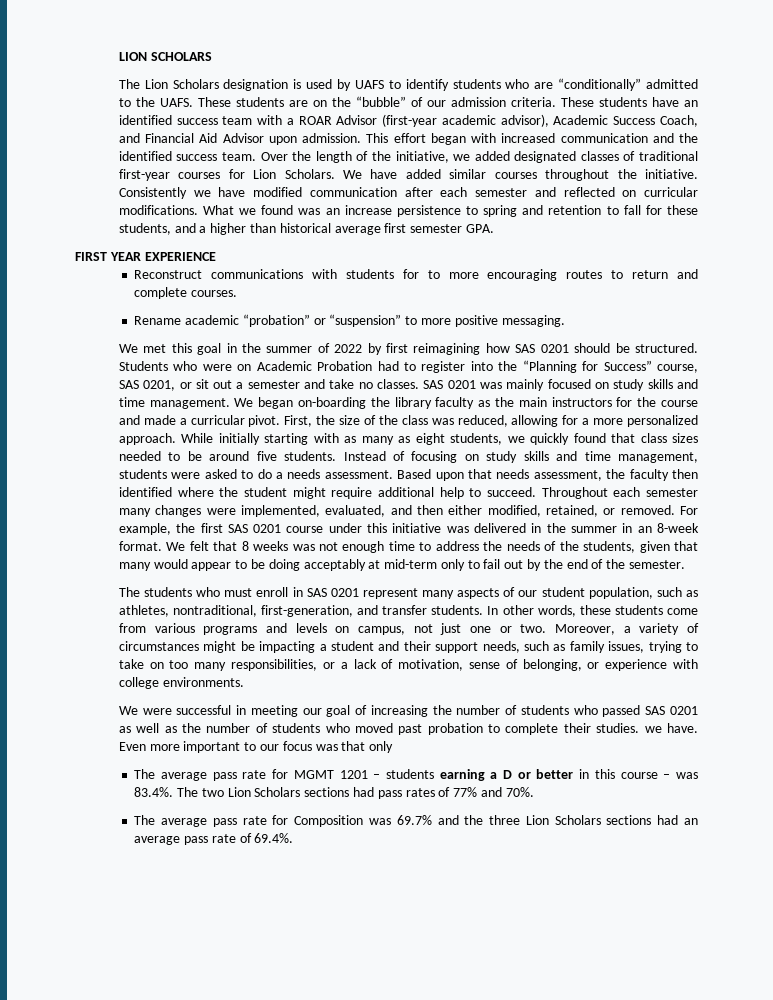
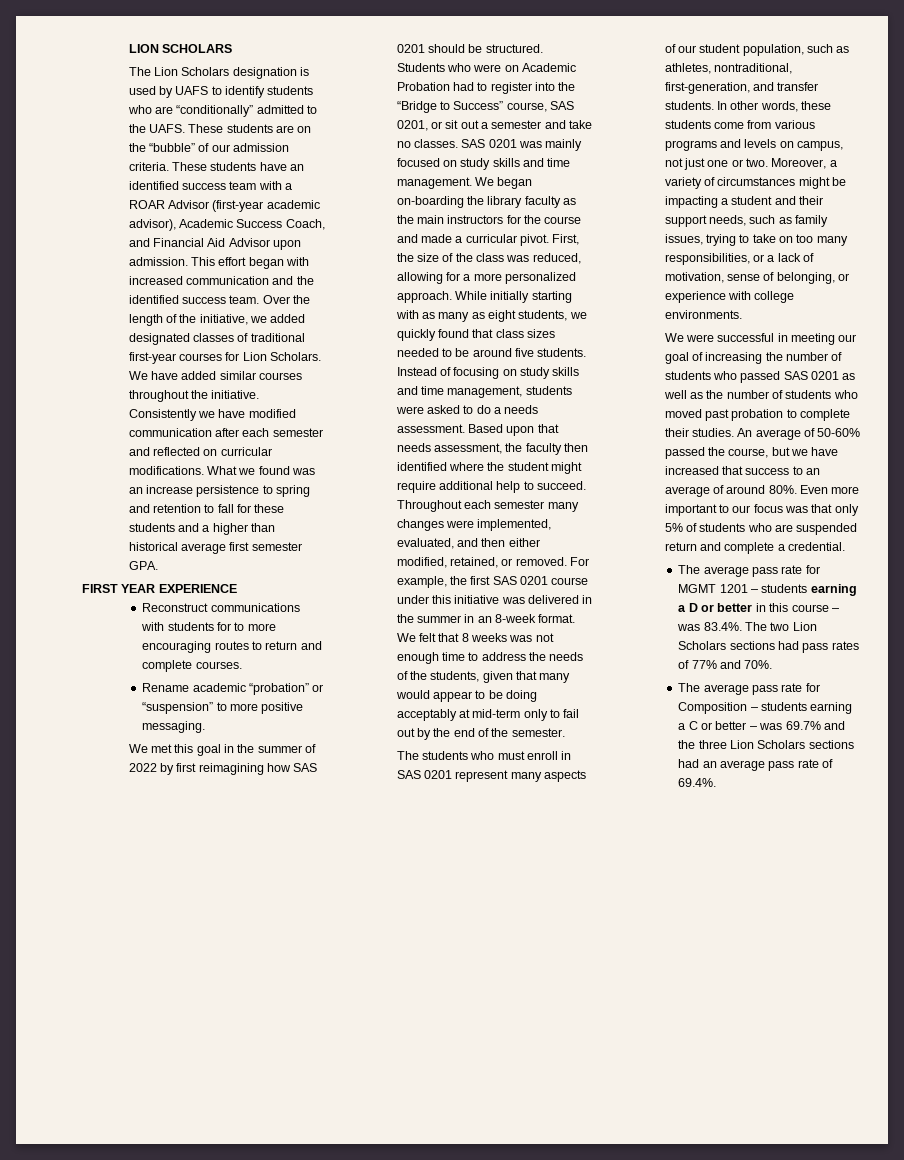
- What we found was an increase persistence to spring and retention to fall for these students, and a higher than historical average first semester GPA.
+ What we found was an increase persistence to spring and retention to fall for these students and a higher than historical average first semester GPA.
- Students who were on Academic Probation had to register into the “Planning for Success” course, SAS 0201, or sit out a semester and take no classes.
+ Students who were on Academic Probation had to register into the “Bridge to Success” course, SAS 0201, or sit out a semester and take no classes.
- We were successful in meeting our goal of increasing the number of students who passed SAS 0201 as well as the number of students who moved past probation to complete their studies. we have.
+ We were successful in meeting our goal of increasing the number of students who passed SAS 0201 as well as the number of students who moved past probation to complete their studies. An average of 50-60% passed the course, but we have increased that success to an average of around 80%.
- Even more important to our focus was that only
+ Even more important to our focus was that only 5% of students who are suspended return and complete a credential.
- The average pass rate for Composition was 69.7% and the three Lion Scholars sections had an average pass rate of 69.4%.
+ The average pass rate for Composition – students earning a C or better – was 69.7% and the three Lion Scholars sections had an average pass rate of 69.4%.

